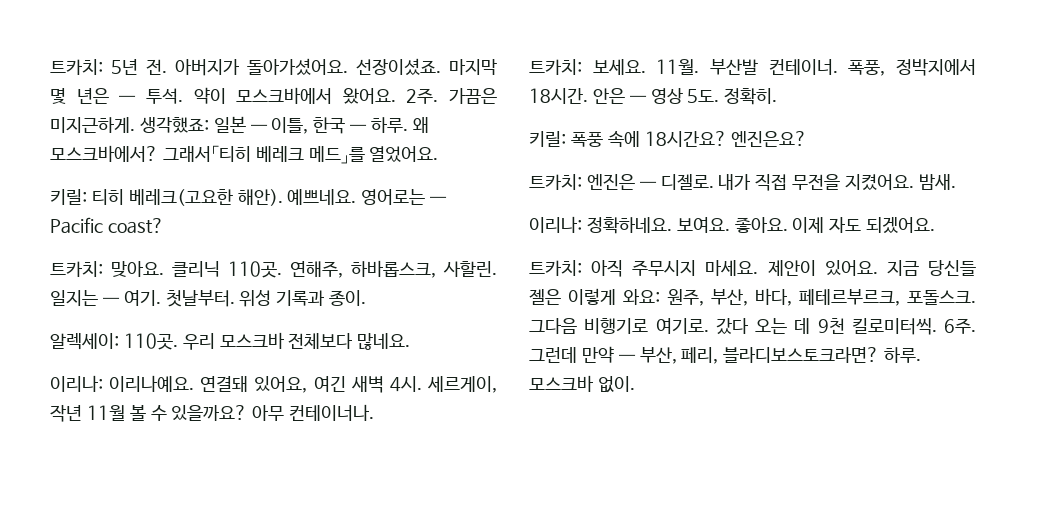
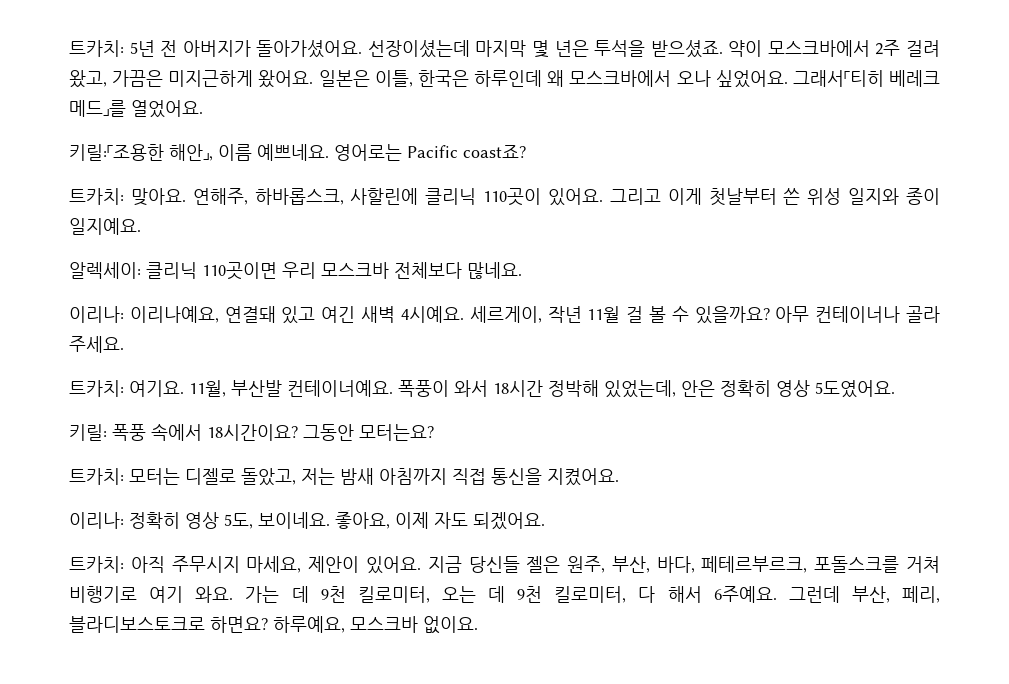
- 트카치: 5년 전. 아버지가 돌아가셨어요.
+ 트카치: 5년 전 아버지가 돌아가셨어요.
- 선장이셨죠. 마지막 몇 년은 — 투석. 약이 모스크바에서 왔어요. 2주. 가끔은 미지근하게. 생각했죠: 일본 — 이틀, 한국 — 하루. 왜 모스크바에서?
+ 선장이셨는데 마지막 몇 년은 투석을 받으셨죠. 약이 모스크바에서 2주 걸려 왔고, 가끔은 미지근하게 왔어요. 일본은 이틀, 한국은 하루인데 왜 모스크바에서 오나 싶었어요.
- 키릴: 티히 베레크(고요한 해안). 예쁘네요. 영어로는 — Pacific coast?
- 트카치: 맞아요. 클리닉 110곳. 연해주, 하바롭스크, 사할린. 일지는 — 여기. 첫날부터. 위성 기록과 종이.
+ 키릴:「조용한 해안」, 이름 예쁘네요. 영어로는 Pacific coast죠?
+ 트카치: 맞아요. 연해주, 하바롭스크, 사할린에 클리닉 110곳이 있어요. 그리고 이게 첫날부터 쓴 위성 일지와 종이 일지예요.
- 알렉세이: 110곳. 우리 모스크바 전체보다 많네요.
+ 알렉세이: 클리닉 110곳이면 우리 모스크바 전체보다 많네요.
- 이리나: 이리나예요. 연결돼 있어요, 여긴 새벽 4시.
+ 이리나: 이리나예요, 연결돼 있고 여긴 새벽 4시예요.
- 세르게이, 작년 11월 볼 수 있을까요?
+ 세르게이, 작년 11월 걸 볼 수 있을까요?
- 아무 컨테이너나.
- 트카치: 보세요. 11월. 부산발 컨테이너. 폭풍, 정박지에서 18시간. 안은 — 영상 5도. 정확히.
- 키릴: 폭풍 속에 18시간요? 엔진은요?
- 트카치: 엔진은 — 디젤로. 내가 직접 무전을 지켰어요. 밤새.
- 이리나: 정확하네요. 보여요. 좋아요. 이제 자도 되겠어요.
+ 아무 컨테이너나 골라 주세요.
+ 트카치: 여기요. 11월, 부산발 컨테이너예요. 폭풍이 와서 18시간 정박해 있었는데, 안은 정확히 영상 5도였어요.
+ 키릴: 폭풍 속에서 18시간이요? 그동안 모터는요?
+ 트카치: 모터는 디젤로 돌았고, 저는 밤새 아침까지 직접 통신을 지켰어요.
+ 이리나: 정확히 영상 5도, 보이네요. 좋아요, 이제 자도 되겠어요.
- 트카치: 아직 주무시지 마세요. 제안이 있어요.
+ 트카치: 아직 주무시지 마세요, 제안이 있어요.
- 지금 당신들 젤은 이렇게 와요: 원주, 부산, 바다, 페테르부르크, 포돌스크. 그다음 비행기로 여기로. 갔다 오는 데 9천 킬로미터씩. 6주. 그런데 만약 — 부산, 페리, 블라디보스토크라면? 하루. 모스크바 없이.
+ 지금 당신들 젤은 원주, 부산, 바다, 페테르부르크, 포돌스크를 거쳐 비행기로 여기 와요. 가는 데 9천 킬로미터, 오는 데 9천 킬로미터, 다 해서 6주예요. 그런데 부산, 페리, 블라디보스토크로 하면요? 하루예요, 모스크바 없이요.

